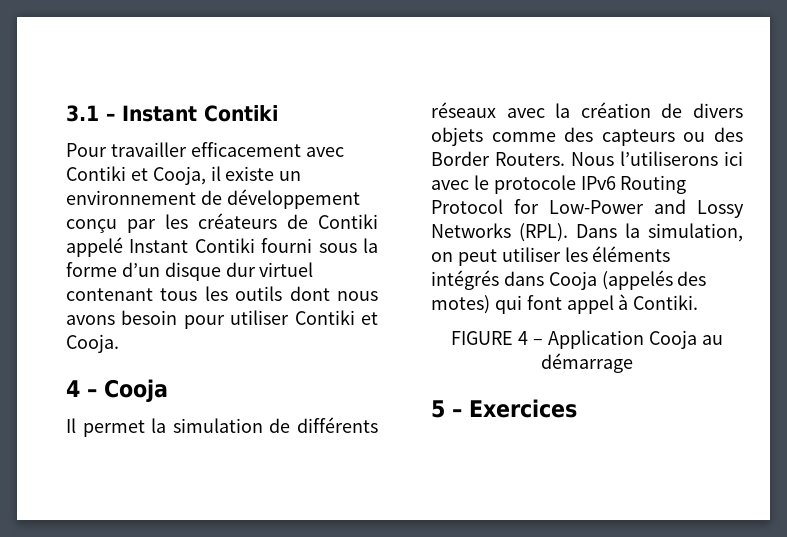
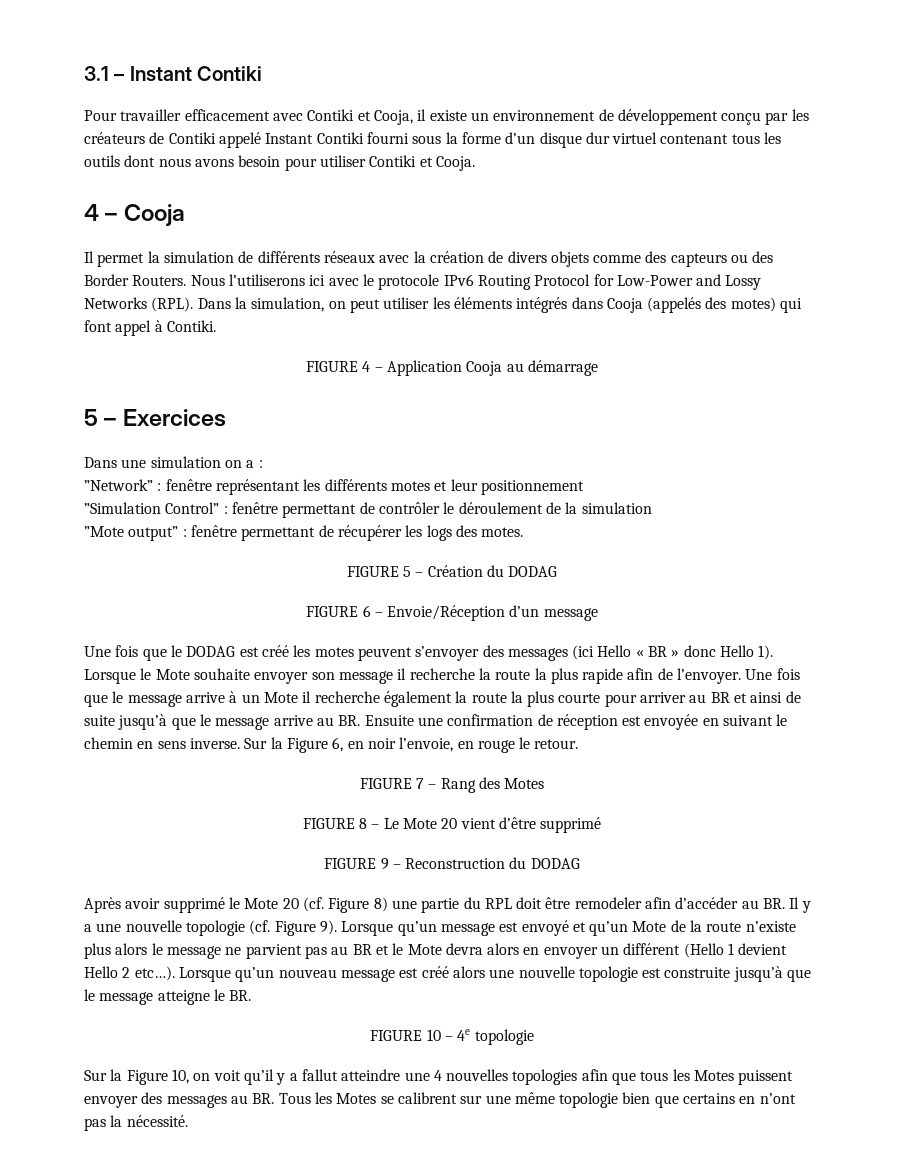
+ Dans une simulation on a :
+ ”Network” : fenêtre représentant les différents motes et leur positionnement
+ ”Simulation Control” : fenêtre permettant de contrôler le déroulement de la simulation
+ ”Mote output” : fenêtre permettant de récupérer les logs des motes.
+ FIGURE 5 – Création du DODAG
+ FIGURE 6 – Envoie/Réception d’un message
+ Une fois que le DODAG est créé les motes peuvent s’envoyer des messages (ici Hello « BR » donc Hello 1). Lorsque le Mote souhaite envoyer son message il recherche la route la plus rapide afin de l’envoyer. Une fois que le message arrive à un Mote il recherche également la route la plus courte pour arriver au BR et ainsi de suite jusqu’à que le message arrive au BR. Ensuite une confirmation de réception est envoyée en suivant le chemin en sens inverse. Sur la Figure 6, en noir l’envoie, en rouge le retour.
+ FIGURE 7 – Rang des Motes
+ FIGURE 8 – Le Mote 20 vient d’être supprimé
+ FIGURE 9 – Reconstruction du DODAG
+ Après avoir supprimé le Mote 20 (cf. Figure 8) une partie du RPL doit être remodeler afin d’accéder au BR. Il y a une nouvelle topologie (cf. Figure 9). Lorsque qu’un message est envoyé et qu’un Mote de la route n’existe plus alors le message ne parvient pas au BR et le Mote devra alors en envoyer un différent (Hello 1 devient Hello 2 etc…). Lorsque qu’un nouveau message est créé alors une nouvelle topologie est construite jusqu’à que le message atteigne le BR.
+ FIGURE 10 – 4e topologie
+ Sur la Figure 10, on voit qu’il y a fallut atteindre une 4 nouvelles topologies afin que tous les Motes puissent envoyer des messages au BR. Tous les Motes se calibrent sur une même topologie bien que certains en n’ont pas la nécessité.

